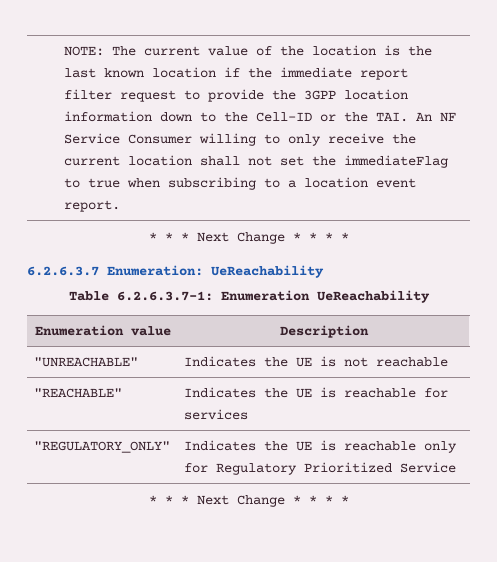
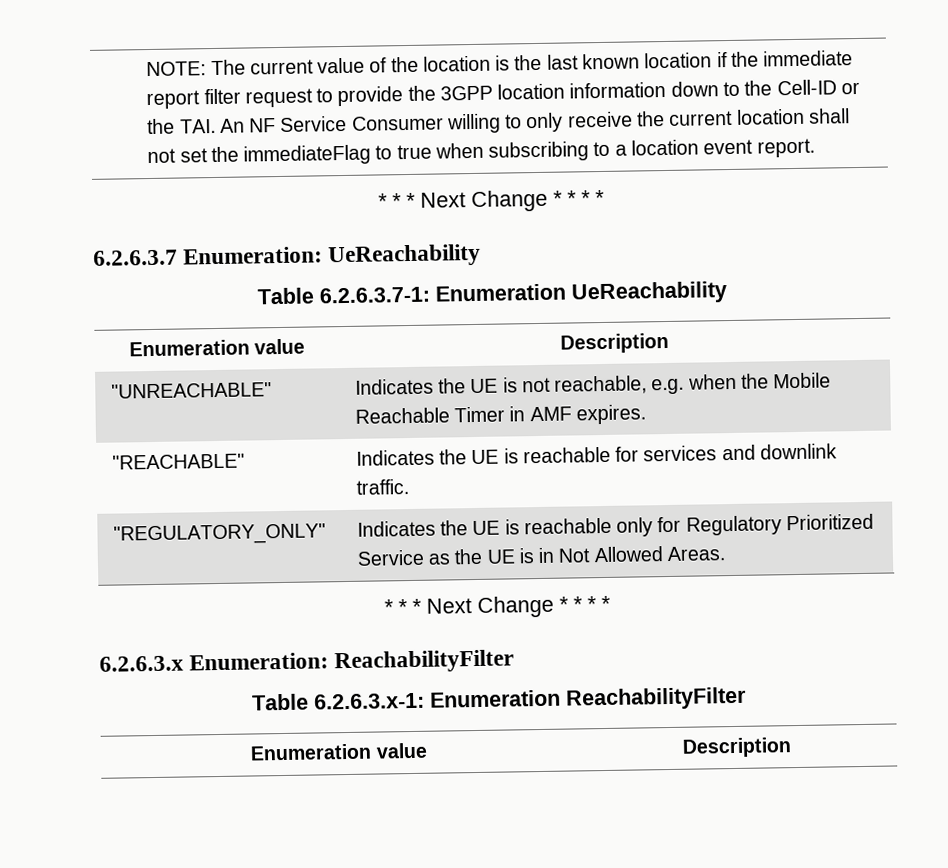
- "UNREACHABLE" | Indicates the UE is not reachable
+ "UNREACHABLE" | Indicates the UE is not reachable, e.g. when the Mobile Reachable Timer in AMF expires.
- "REACHABLE" | Indicates the UE is reachable for services
+ "REACHABLE" | Indicates the UE is reachable for services and downlink traffic.
- "REGULATORY_ONLY" | Indicates the UE is reachable only for Regulatory Prioritized Service
+ "REGULATORY_ONLY" | Indicates the UE is reachable only for Regulatory Prioritized Service as the UE is in Not Allowed Areas.
  * * * Next Change * * * *
+ 6.2.6.3.x Enumeration: ReachabilityFilter
+ Table 6.2.6.3.x-1: Enumeration ReachabilityFilter
+ Enumeration value | Description

